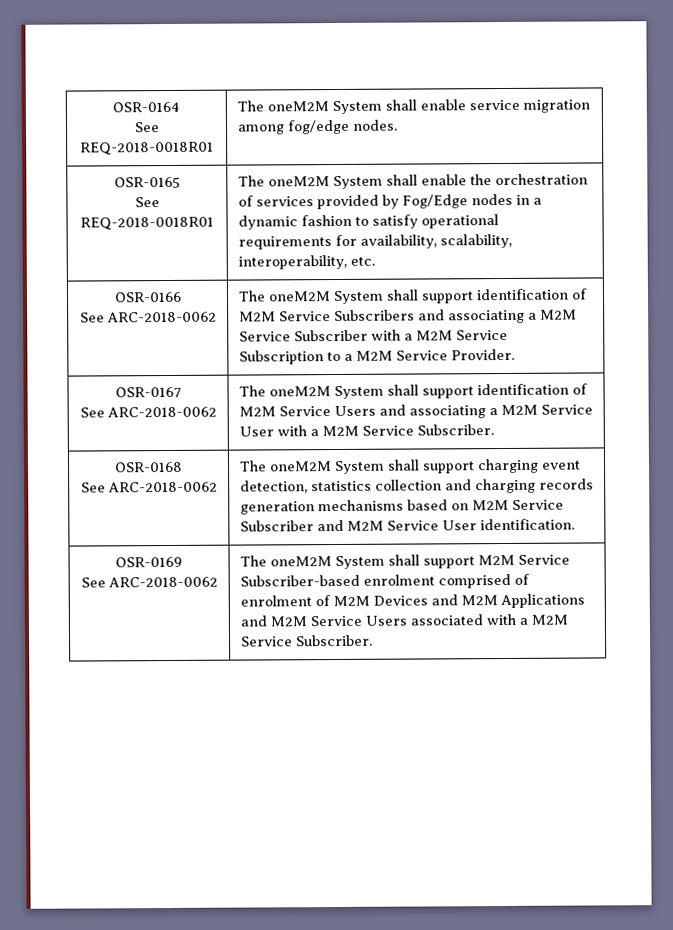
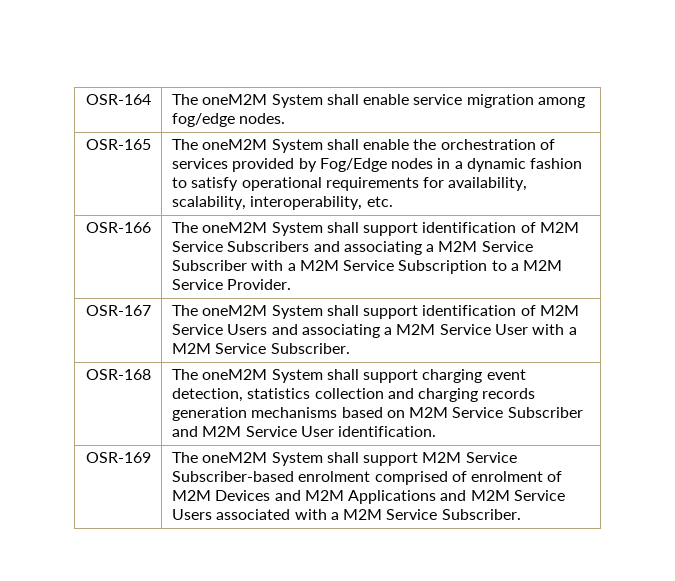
- OSR-0164
- See REQ-2018-0018R01 | The oneM2M System shall enable service migration among fog/edge nodes.
+ OSR-164 | The oneM2M System shall enable service migration among fog/edge nodes.
- OSR-0165
- See REQ-2018-0018R01 | The oneM2M System shall enable the orchestration of services provided by Fog/Edge nodes in a dynamic fashion to satisfy operational requirements for availability, scalability, interoperability, etc.
+ OSR-165 | The oneM2M System shall enable the orchestration of services provided by Fog/Edge nodes in a dynamic fashion to satisfy operational requirements for availability, scalability, interoperability, etc.
- OSR-0166
- See ARC-2018-0062 | The oneM2M System shall support identification of M2M Service Subscribers and associating a M2M Service Subscriber with a M2M Service Subscription to a M2M Service Provider.
+ OSR-166 | The oneM2M System shall support identification of M2M Service Subscribers and associating a M2M Service Subscriber with a M2M Service Subscription to a M2M Service Provider.
- OSR-0167
- See ARC-2018-0062 | The oneM2M System shall support identification of M2M Service Users and associating a M2M Service User with a M2M Service Subscriber.
+ OSR-167 | The oneM2M System shall support identification of M2M Service Users and associating a M2M Service User with a M2M Service Subscriber.
- OSR-0168
- See ARC-2018-0062 | The oneM2M System shall support charging event detection, statistics collection and charging records generation mechanisms based on M2M Service Subscriber and M2M Service User identification.
+ OSR-168 | The oneM2M System shall support charging event detection, statistics collection and charging records generation mechanisms based on M2M Service Subscriber and M2M Service User identification.
- OSR-0169
- See ARC-2018-0062 | The oneM2M System shall support M2M Service Subscriber-based enrolment comprised of enrolment of M2M Devices and M2M Applications and M2M Service Users associated with a M2M Service Subscriber.
+ OSR-169 | The oneM2M System shall support M2M Service Subscriber-based enrolment comprised of enrolment of M2M Devices and M2M Applications and M2M Service Users associated with a M2M Service Subscriber.

